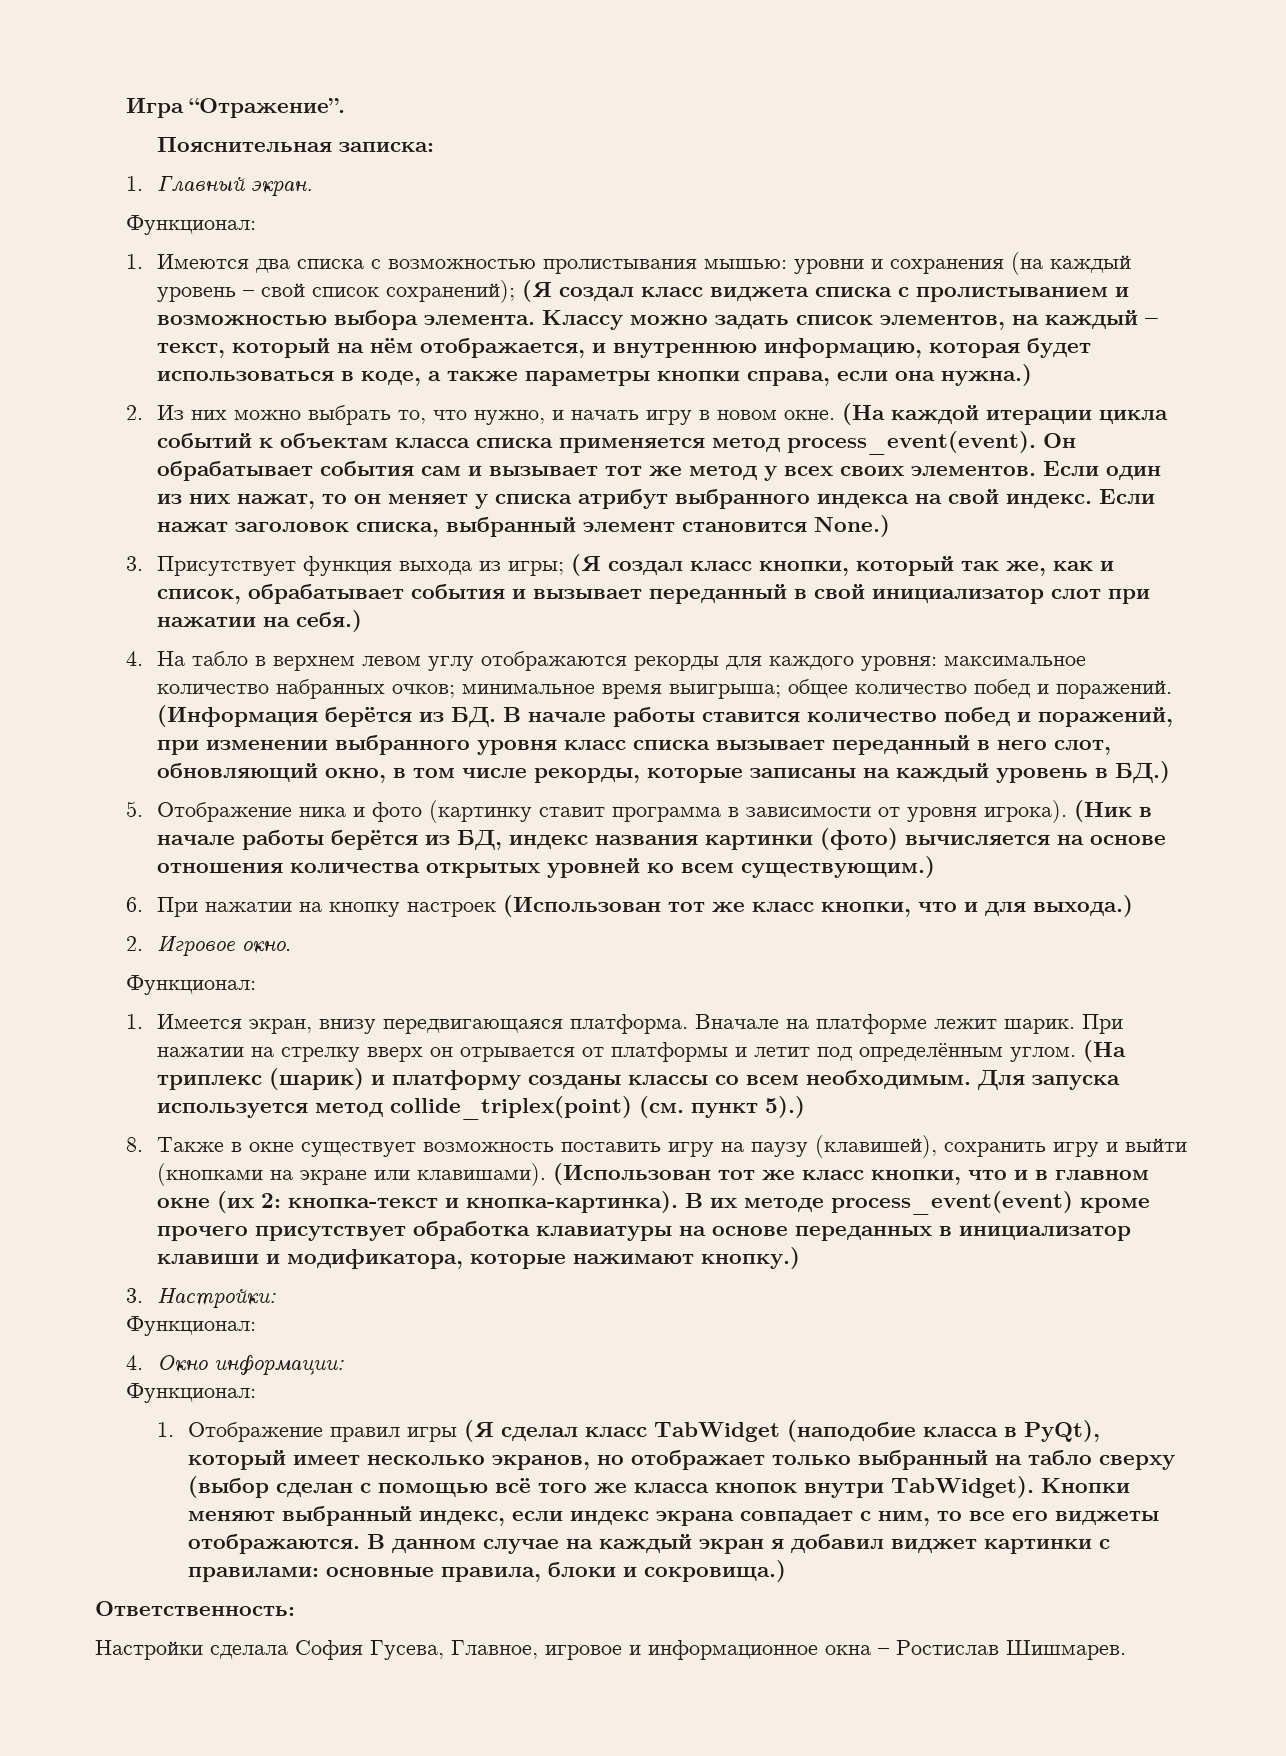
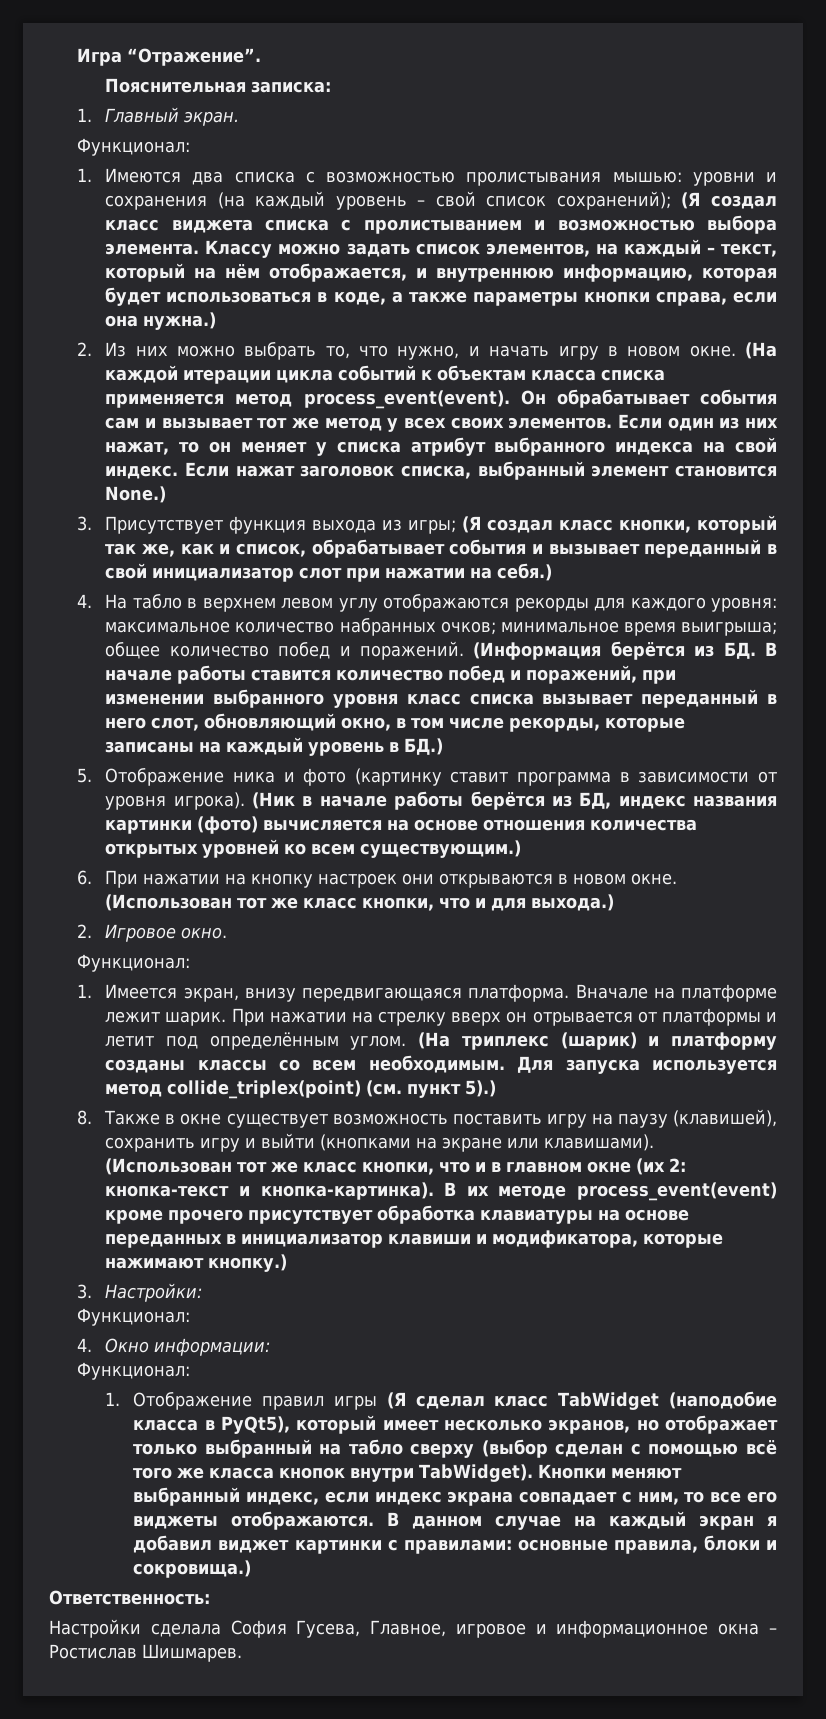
- 6. При нажатии на кнопку настроек (Использован тот же класс кнопки, что и для выхода.)
+ 6. При нажатии на кнопку настроек они открываются в новом окне. (Использован тот же класс кнопки, что и для выхода.)
- 1. Отображение правил игры (Я сделал класс TabWidget (наподобие класса в PyQt), который имеет несколько экранов, но отображает только выбранный на табло сверху (выбор сделан с помощью всё того же класса кнопок внутри TabWidget).
+ 1. Отображение правил игры (Я сделал класс TabWidget (наподобие класса в PyQt5), который имеет несколько экранов, но отображает только выбранный на табло сверху (выбор сделан с помощью всё того же класса кнопок внутри TabWidget).

